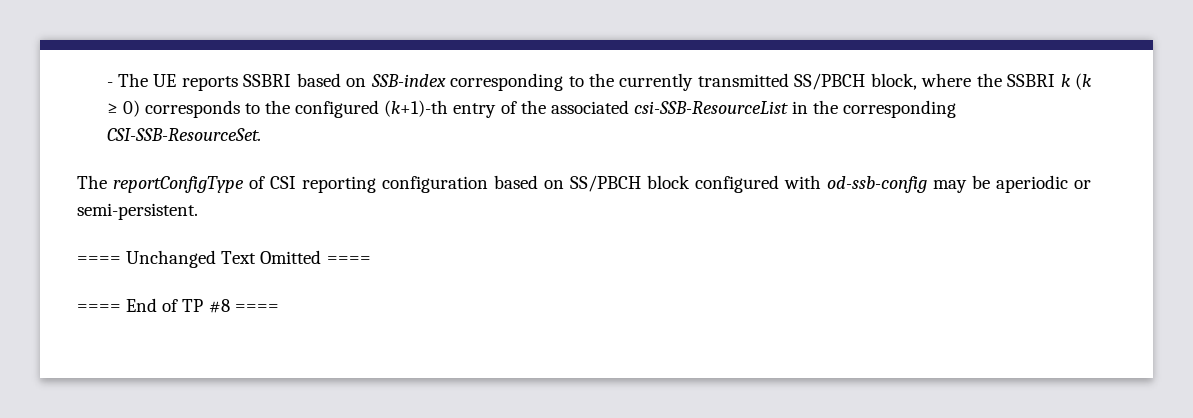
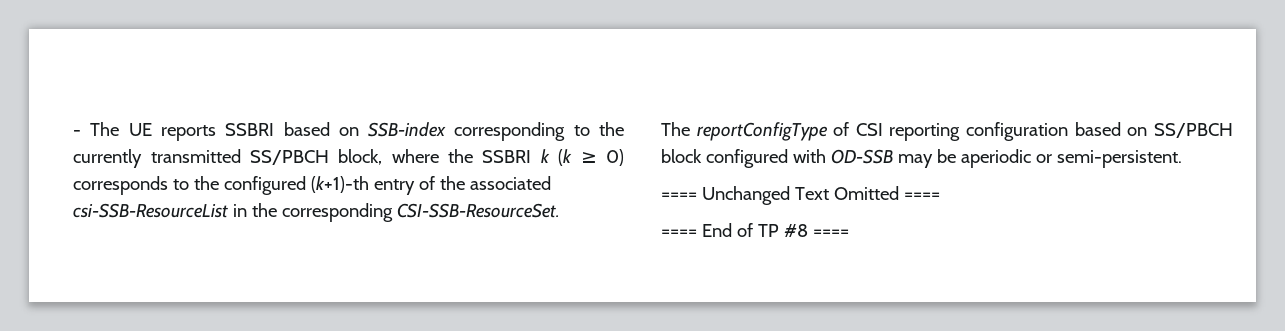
- The reportConfigType of CSI reporting configuration based on SS/PBCH block configured with od-ssb-config may be aperiodic or semi-persistent.
+ The reportConfigType of CSI reporting configuration based on SS/PBCH block configured with OD-SSB may be aperiodic or semi-persistent.

